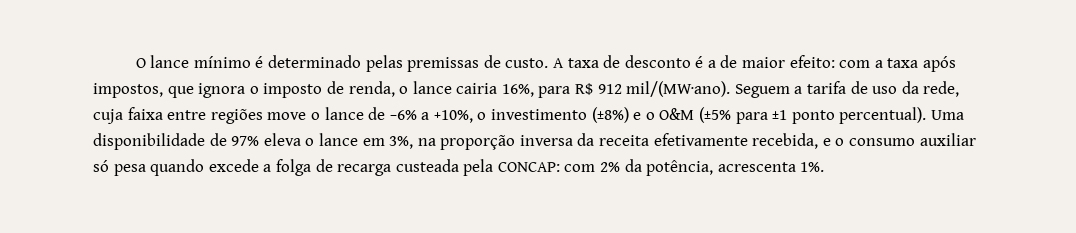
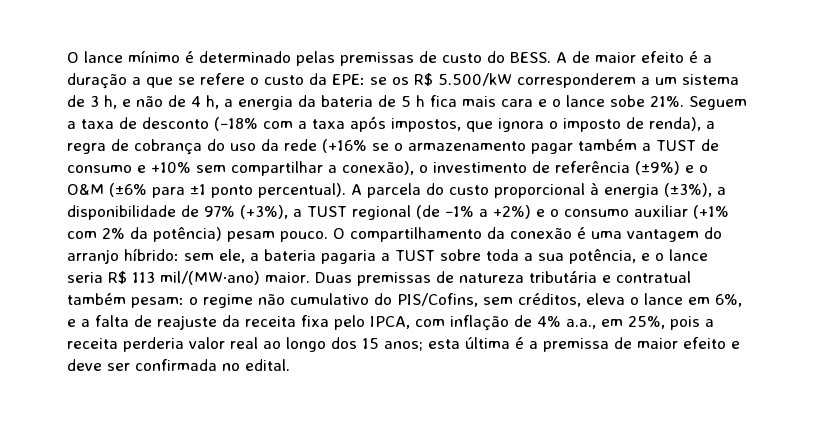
- O lance mínimo é determinado pelas premissas de custo. A taxa de desconto é a de maior efeito: com a taxa após impostos, que ignora o imposto de renda, o lance cairia 16%, para R$ 912 mil/(MW·ano). Seguem a tarifa de uso da rede, cuja faixa entre regiões move o lance de −6% a +10%, o investimento (±8%) e o O&M (±5% para ±1 ponto percentual).
+ O lance mínimo é determinado pelas premissas de custo do BESS. A de maior efeito é a duração a que se refere o custo da EPE: se os R$ 5.500/kW corresponderem a um sistema de 3 h, e não de 4 h, a energia da bateria de 5 h fica mais cara e o lance sobe 21%. Seguem a taxa de desconto (−18% com a taxa após impostos, que ignora o imposto de renda), a regra de cobrança do uso da rede (+16% se o armazenamento pagar também a TUST de consumo e +10% sem compartilhar a conexão), o investimento de referência (±9%) e o O&M (±6% para ±1 ponto percentual).
- Uma disponibilidade de 97% eleva o lance em 3%, na proporção inversa da receita efetivamente recebida, e o consumo auxiliar só pesa quando excede a folga de recarga custeada pela CONCAP: com 2% da potência, acrescenta 1%.
+ A parcela do custo proporcional à energia (±3%), a disponibilidade de 97% (+3%), a TUST regional (de −1% a +2%) e o consumo auxiliar (+1% com 2% da potência) pesam pouco. O compartilhamento da conexão é uma vantagem do arranjo híbrido: sem ele, a bateria pagaria a TUST sobre toda a sua potência, e o lance seria R$ 113 mil/(MW·ano) maior. Duas premissas de natureza tributária e contratual também pesam: o regime não cumulativo do PIS/Cofins, sem créditos, eleva o lance em 6%, e a falta de reajuste da receita fixa pelo IPCA, com inflação de 4% a.a., em 25%, pois a receita perderia valor real ao longo dos 15 anos; esta última é a premissa de maior efeito e deve ser confirmada no edital.

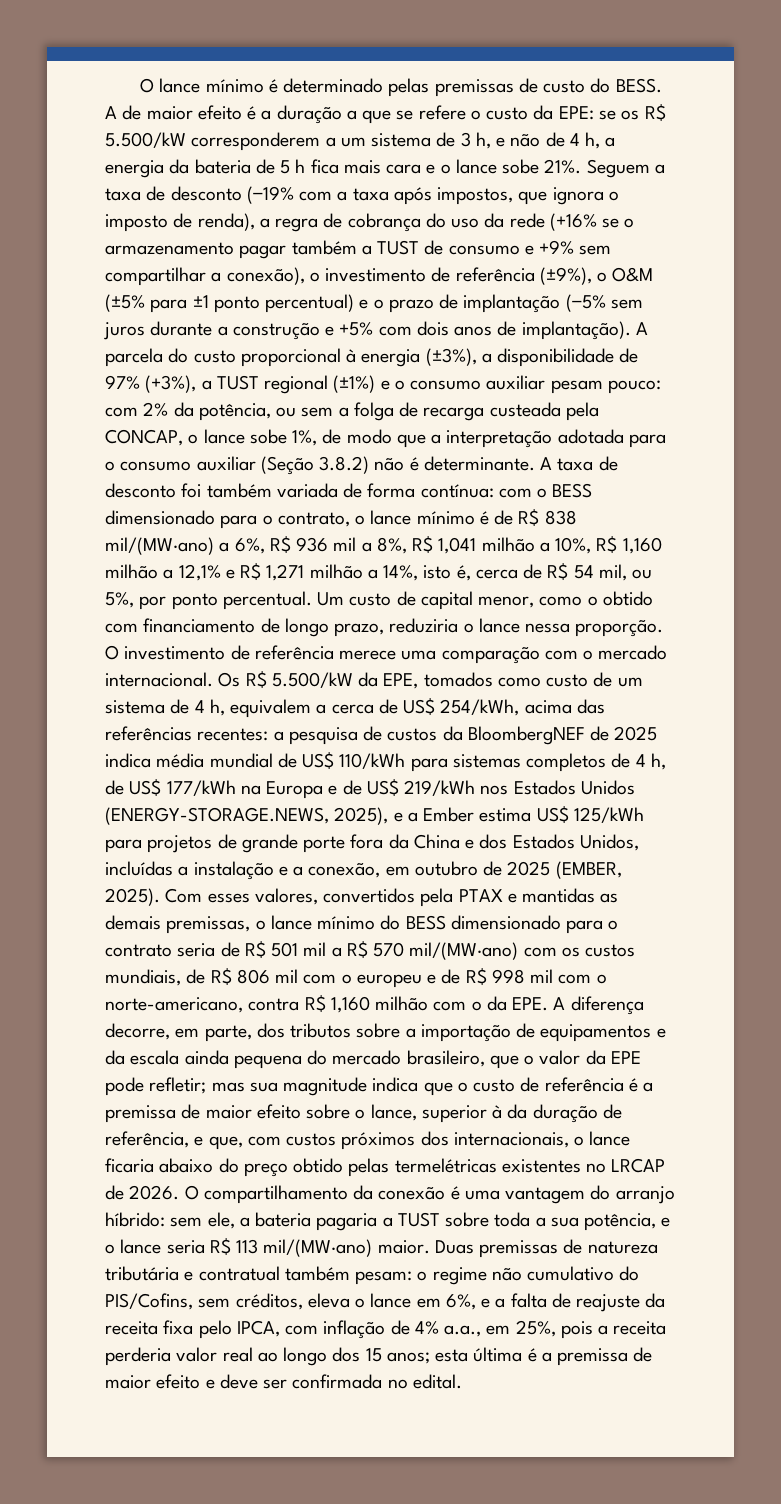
- Seguem a taxa de desconto (−18% com a taxa após impostos, que ignora o imposto de renda), a regra de cobrança do uso da rede (+16% se o armazenamento pagar também a TUST de consumo e +10% sem compartilhar a conexão), o investimento de referência (±9%) e o O&M (±6% para ±1 ponto percentual).
+ Seguem a taxa de desconto (−19% com a taxa após impostos, que ignora o imposto de renda), a regra de cobrança do uso da rede (+16% se o armazenamento pagar também a TUST de consumo e +9% sem compartilhar a conexão), o investimento de referência (±9%), o O&M (±5% para ±1 ponto percentual) e o prazo de implantação (−5% sem juros durante a construção e +5% com dois anos de implantação).
- A parcela do custo proporcional à energia (±3%), a disponibilidade de 97% (+3%), a TUST regional (de −1% a +2%) e o consumo auxiliar (+1% com 2% da potência) pesam pouco.
+ A parcela do custo proporcional à energia (±3%), a disponibilidade de 97% (+3%), a TUST regional (±1%) e o consumo auxiliar pesam pouco: com 2% da potência, ou sem a folga de recarga custeada pela CONCAP, o lance sobe 1%, de modo que a interpretação adotada para o consumo auxiliar (Seção 3.8.2) não é determinante. A taxa de desconto foi também variada de forma contínua: com o BESS dimensionado para o contrato, o lance mínimo é de R$ 838 mil/(MW·ano) a 6%, R$ 936 mil a 8%, R$ 1,041 milhão a 10%, R$ 1,160 milhão a 12,1% e R$ 1,271 milhão a 14%, isto é, cerca de R$ 54 mil, ou 5%, por ponto percentual. Um custo de capital menor, como o obtido com financiamento de longo prazo, reduziria o lance nessa proporção. O investimento de referência merece uma comparação com o mercado internacional. Os R$ 5.500/kW da EPE, tomados como custo de um sistema de 4 h, equivalem a cerca de US$ 254/kWh, acima das referências recentes: a pesquisa de custos da BloombergNEF de 2025 indica média mundial de US$ 110/kWh para sistemas completos de 4 h, de US$ 177/kWh na Europa e de US$ 219/kWh nos Estados Unidos (ENERGY-STORAGE.NEWS, 2025), e a Ember estima US$ 125/kWh para projetos de grande porte fora da China e dos Estados Unidos, incluídas a instalação e a conexão, em outubro de 2025 (EMBER, 2025). Com esses valores, convertidos pela PTAX e mantidas as demais premissas, o lance mínimo do BESS dimensionado para o contrato seria de R$ 501 mil a R$ 570 mil/(MW·ano) com os custos mundiais, de R$ 806 mil com o europeu e de R$ 998 mil com o norte-americano, contra R$ 1,160 milhão com o da EPE. A diferença decorre, em parte, dos tributos sobre a importação de equipamentos e da escala ainda pequena do mercado brasileiro, que o valor da EPE pode refletir; mas sua magnitude indica que o custo de referência é a premissa de maior efeito sobre o lance, superior à da duração de referência, e que, com custos próximos dos internacionais, o lance ficaria abaixo do preço obtido pelas termelétricas existentes no LRCAP de 2026.

